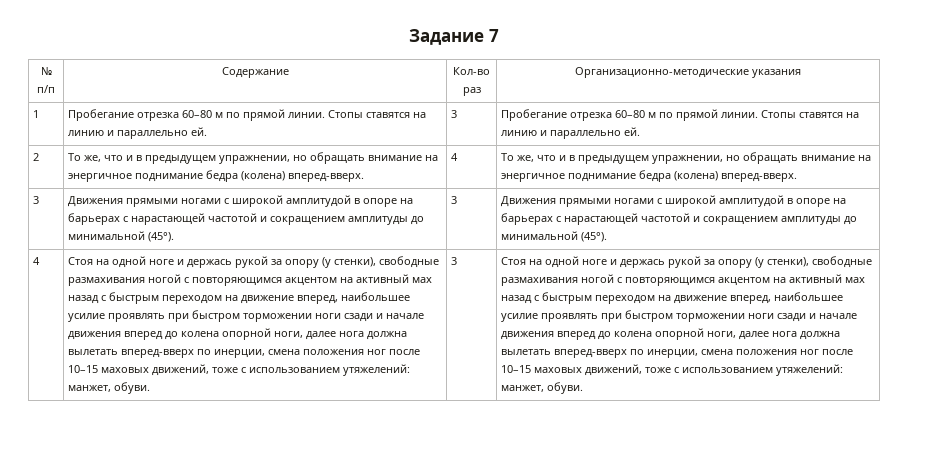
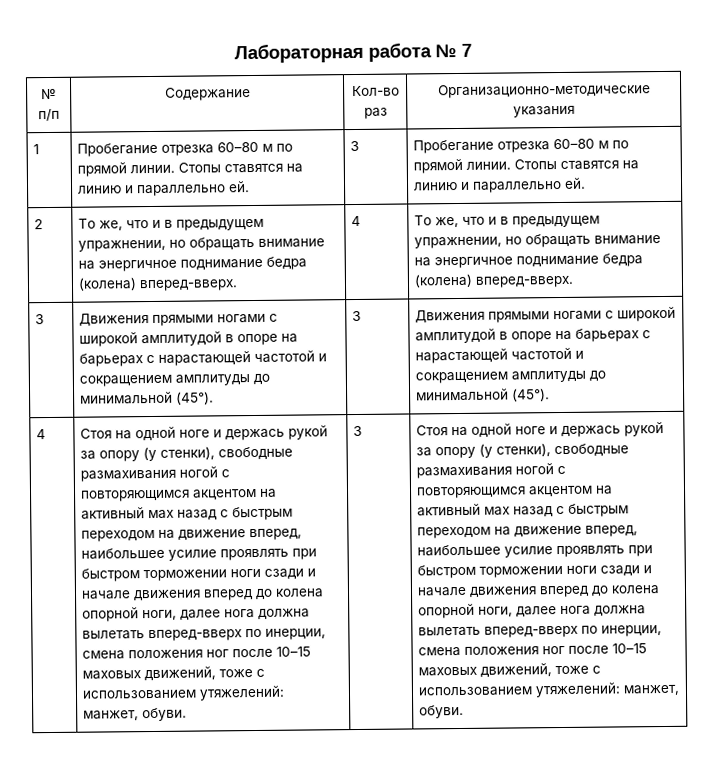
- Задание 7
+ Лабораторная работа № 7

